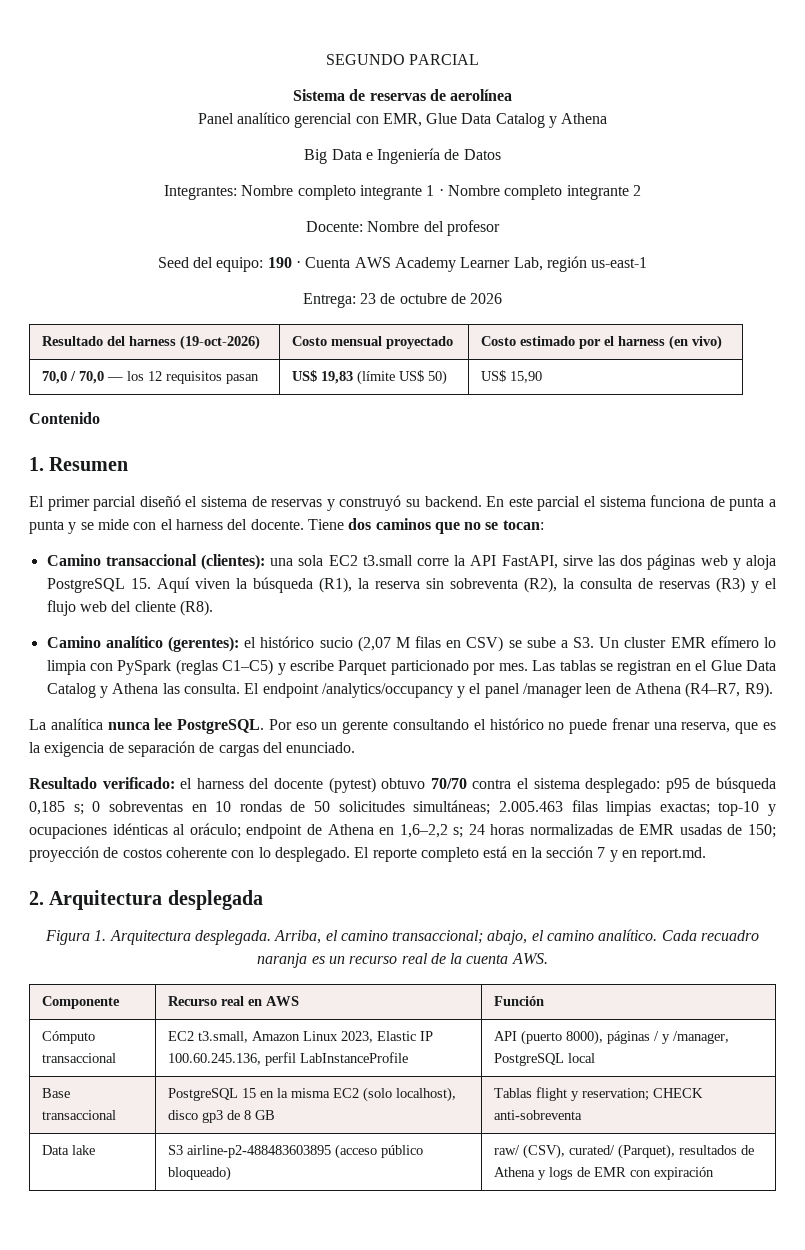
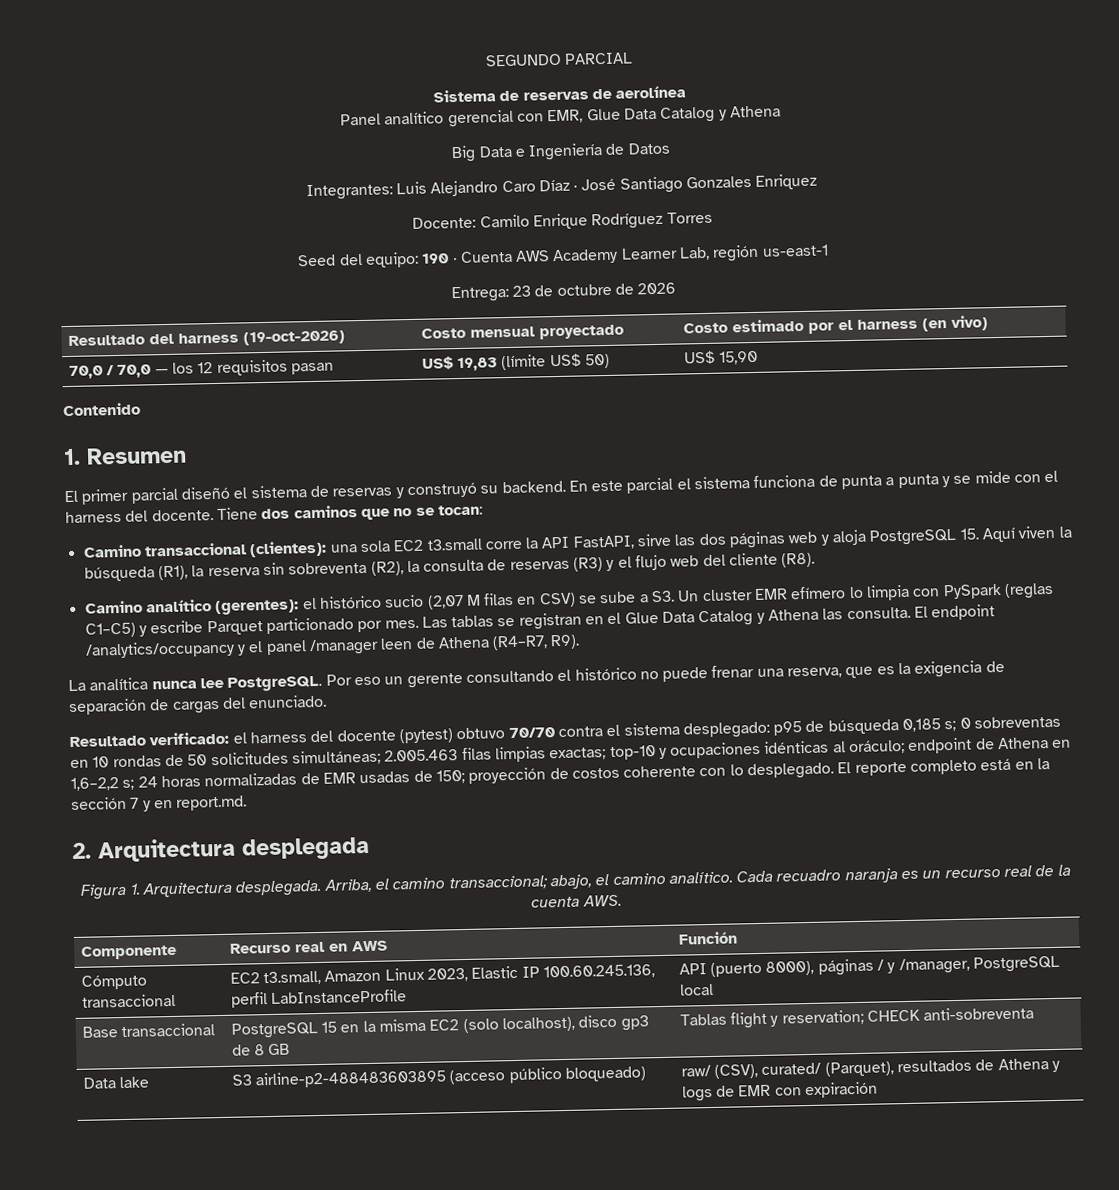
- Integrantes: Nombre completo integrante 1 · Nombre completo integrante 2
- Docente: Nombre del profesor
+ Integrantes: Luis Alejandro Caro Díaz · José Santiago Gonzales Enriquez
+ Docente: Camilo Enrique Rodríguez Torres

